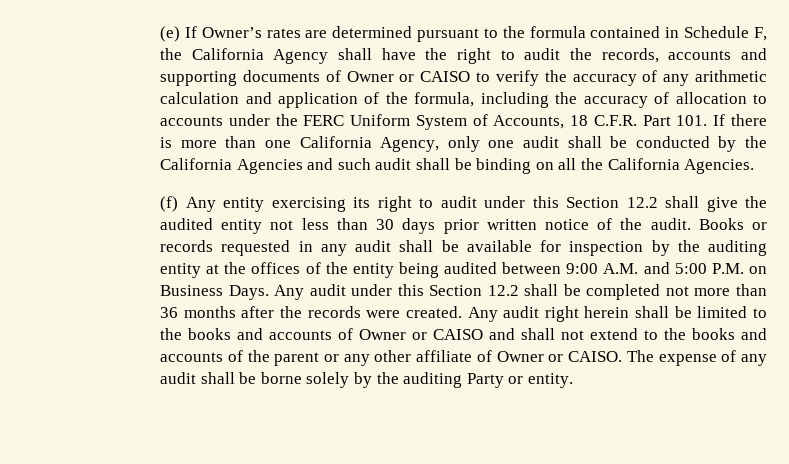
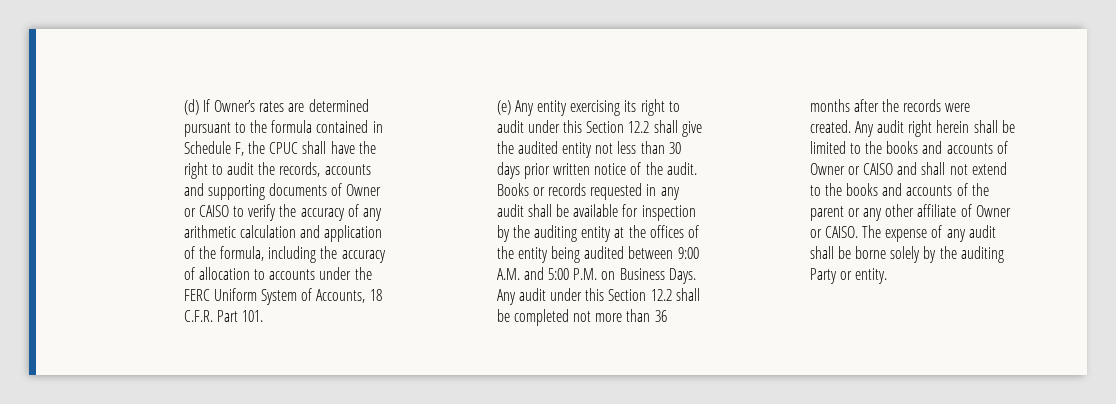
- (e) If Owner’s rates are determined pursuant to the formula contained in Schedule F, the California Agency shall have the right to audit the records, accounts and supporting documents of Owner or CAISO to verify the accuracy of any arithmetic calculation and application of the formula, including the accuracy of allocation to accounts under the FERC Uniform System of Accounts, 18 C.F.R. Part 101. If there is more than one California Agency, only one audit shall be conducted by the California Agencies and such audit shall be binding on all the California Agencies.
- (f) Any entity exercising its right to audit under this Section 12.2 shall give the audited entity not less than 30 days prior written notice of the audit.
+ (d) If Owner’s rates are determined pursuant to the formula contained in Schedule F, the CPUC shall have the right to audit the records, accounts and supporting documents of Owner or CAISO to verify the accuracy of any arithmetic calculation and application of the formula, including the accuracy of allocation to accounts under the FERC Uniform System of Accounts, 18 C.F.R. Part 101.
+ (e) Any entity exercising its right to audit under this Section 12.2 shall give the audited entity not less than 30 days prior written notice of the audit.

